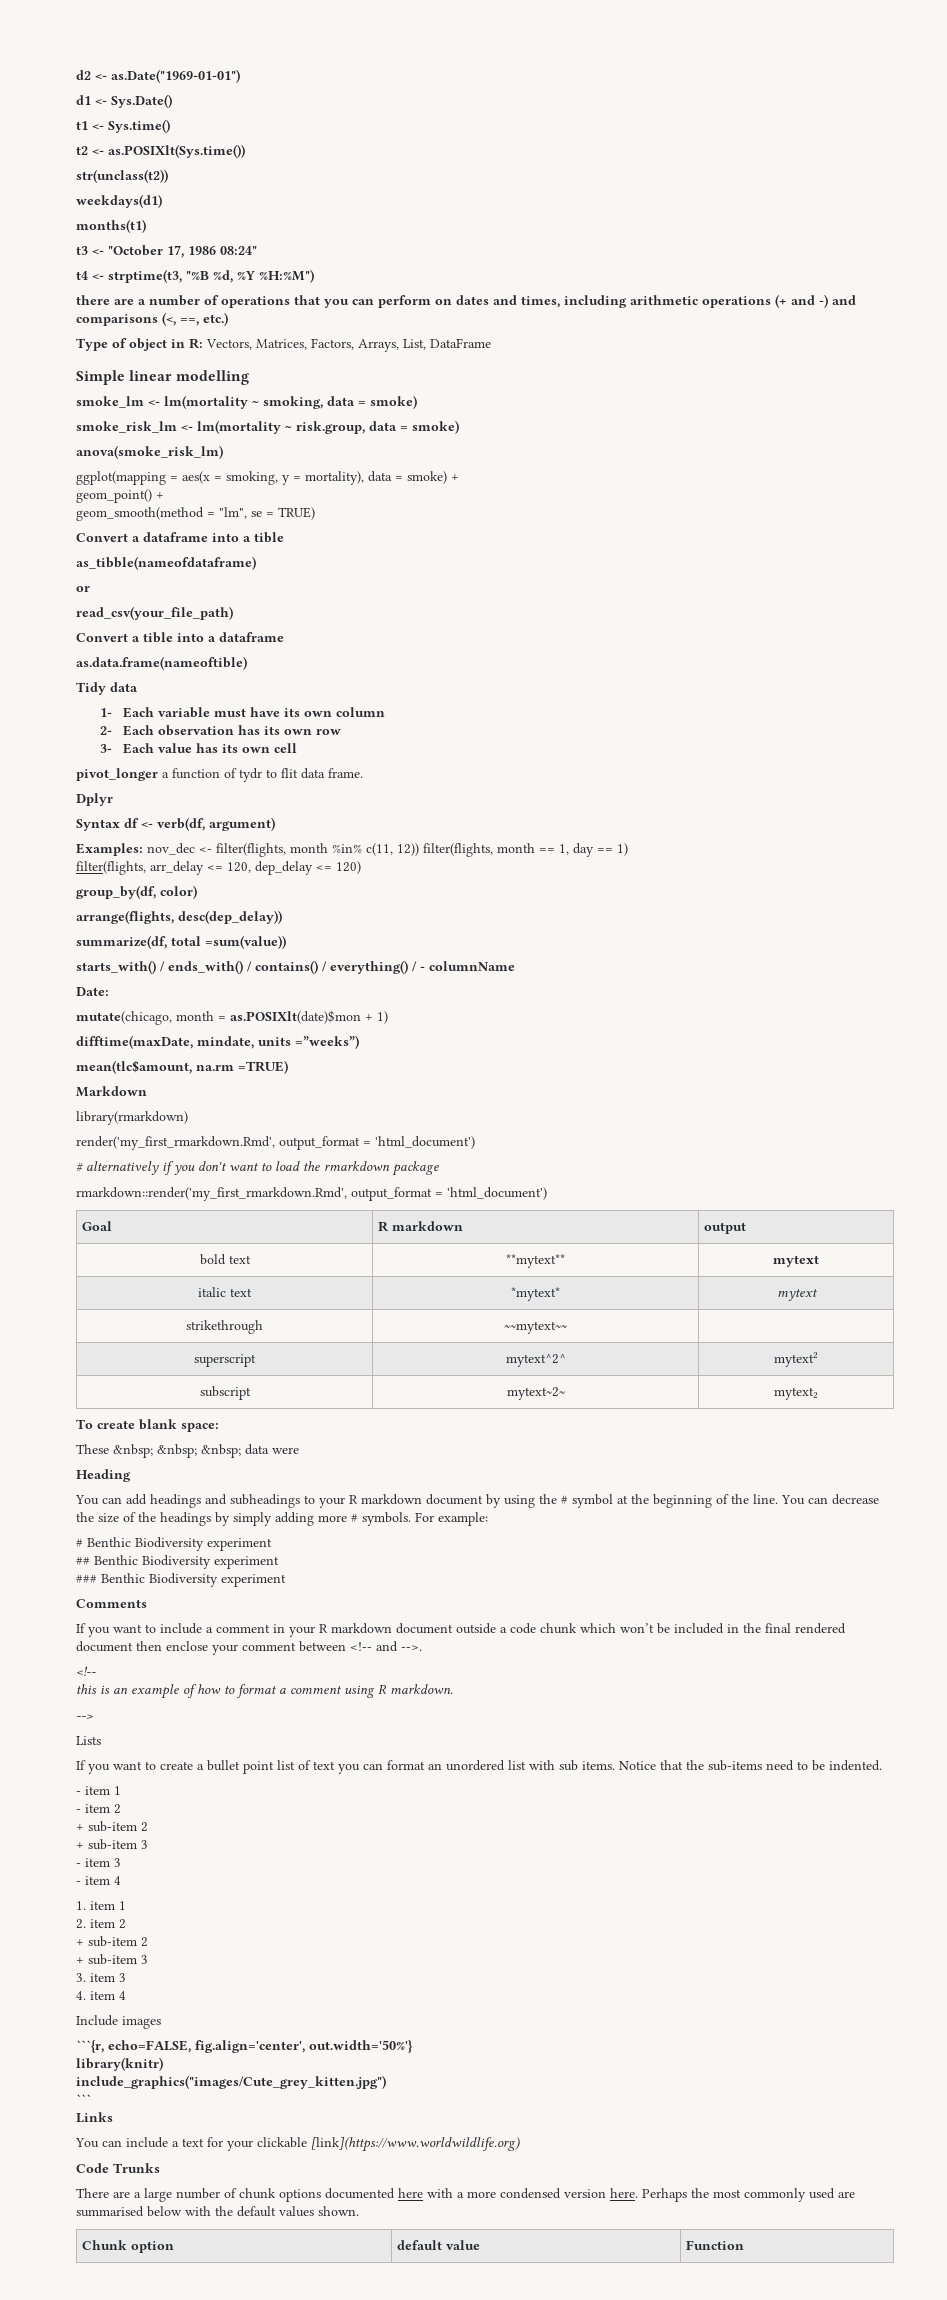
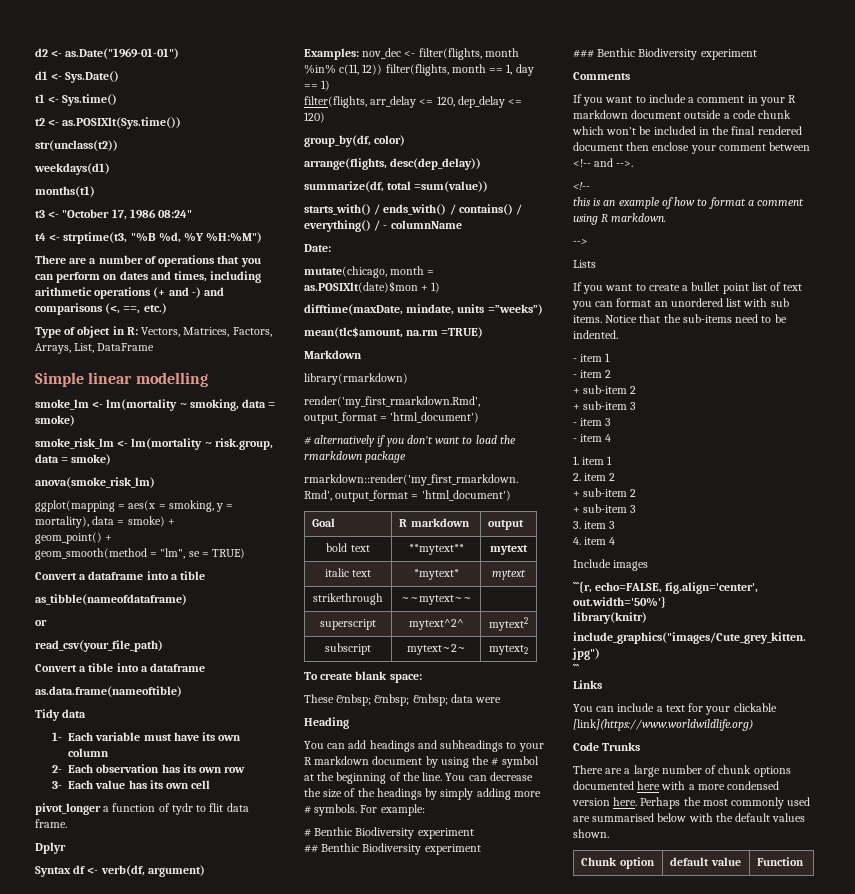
- there are a number of operations that you can perform on dates and times, including arithmetic operations (+ and -) and comparisons (<, ==, etc.)
+ There are a number of operations that you can perform on dates and times, including arithmetic operations (+ and -) and comparisons (<, ==, etc.)

